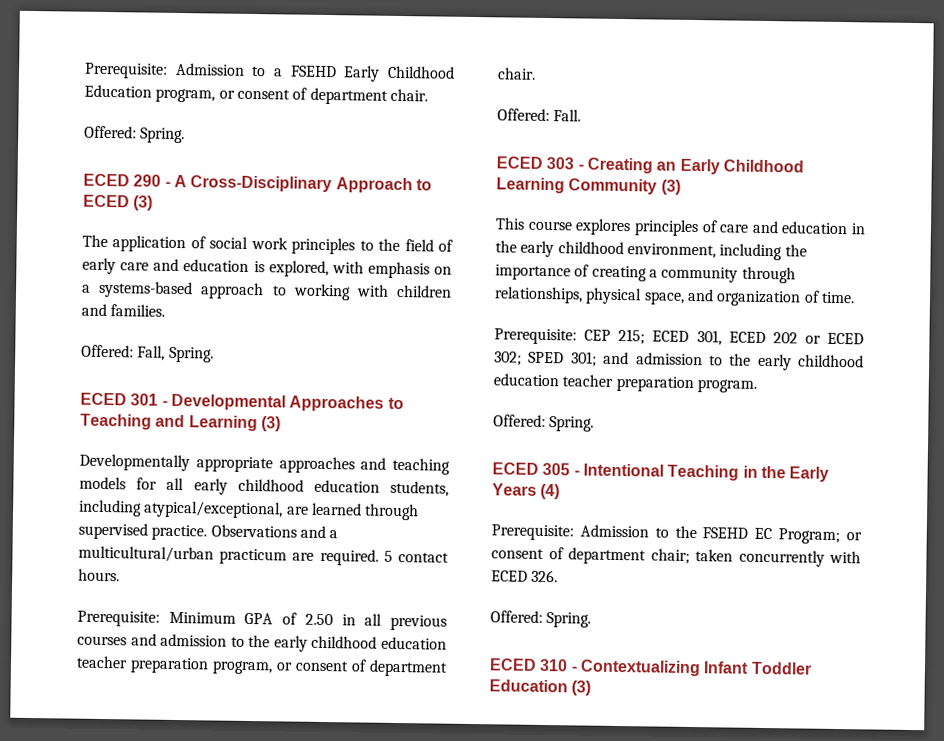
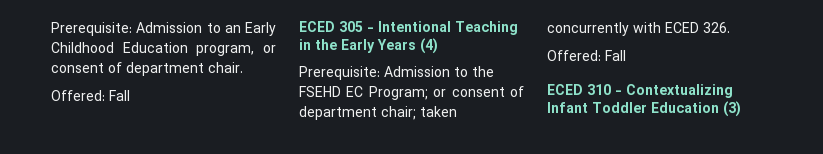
- Prerequisite: Admission to a FSEHD Early Childhood Education program, or consent of department chair.
- Offered: Spring.
- ECED 290 - A Cross-Disciplinary Approach to ECED (3)
- The application of social work principles to the field of early care and education is explored, with emphasis on a systems-based approach to working with children and families.
- Offered: Fall, Spring.
- ECED 301 - Developmental Approaches to Teaching and Learning (3)
- Developmentally appropriate approaches and teaching models for all early childhood education students, including atypical/exceptional, are learned through supervised practice. Observations and a multicultural/urban practicum are required. 5 contact hours.
- Prerequisite: Minimum GPA of 2.50 in all previous courses and admission to the early childhood education teacher preparation program, or consent of department chair.
- Offered: Fall.
- ECED 303 - Creating an Early Childhood Learning Community (3)
- This course explores principles of care and education in the early childhood environment, including the importance of creating a community through relationships, physical space, and organization of time.
- Prerequisite: CEP 215; ECED 301, ECED 202 or ECED 302; SPED 301; and admission to the early childhood education teacher preparation program.
- Offered: Spring.
+ Prerequisite: Admission to an Early Childhood Education program, or consent of department chair.
+ Offered: Fall
  Prerequisite: Admission to the FSEHD EC Program; or consent of department chair; taken concurrently with ECED 326.
- Offered: Spring.
+ Offered: Fall

